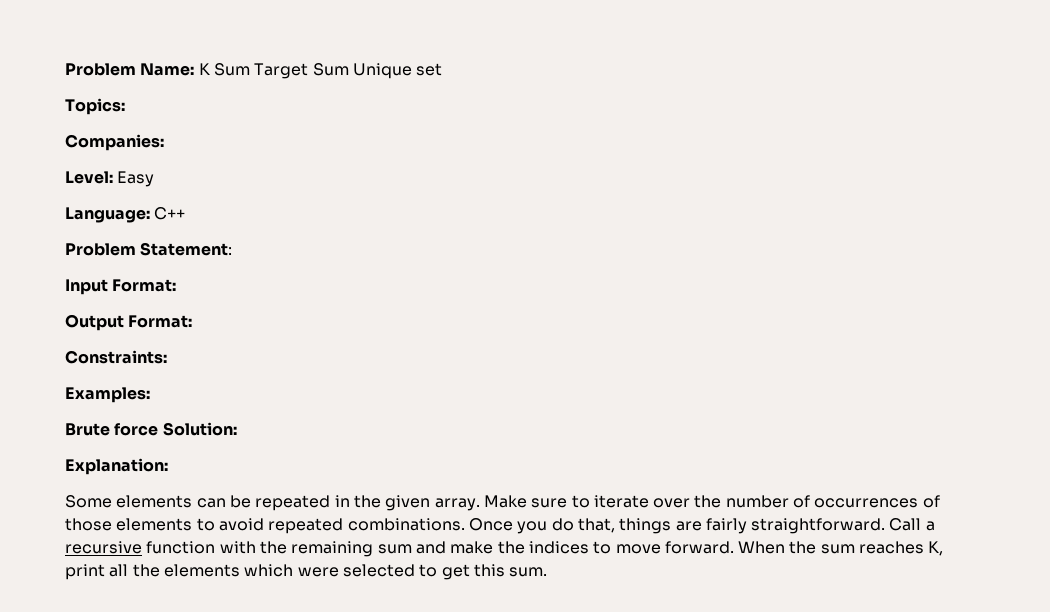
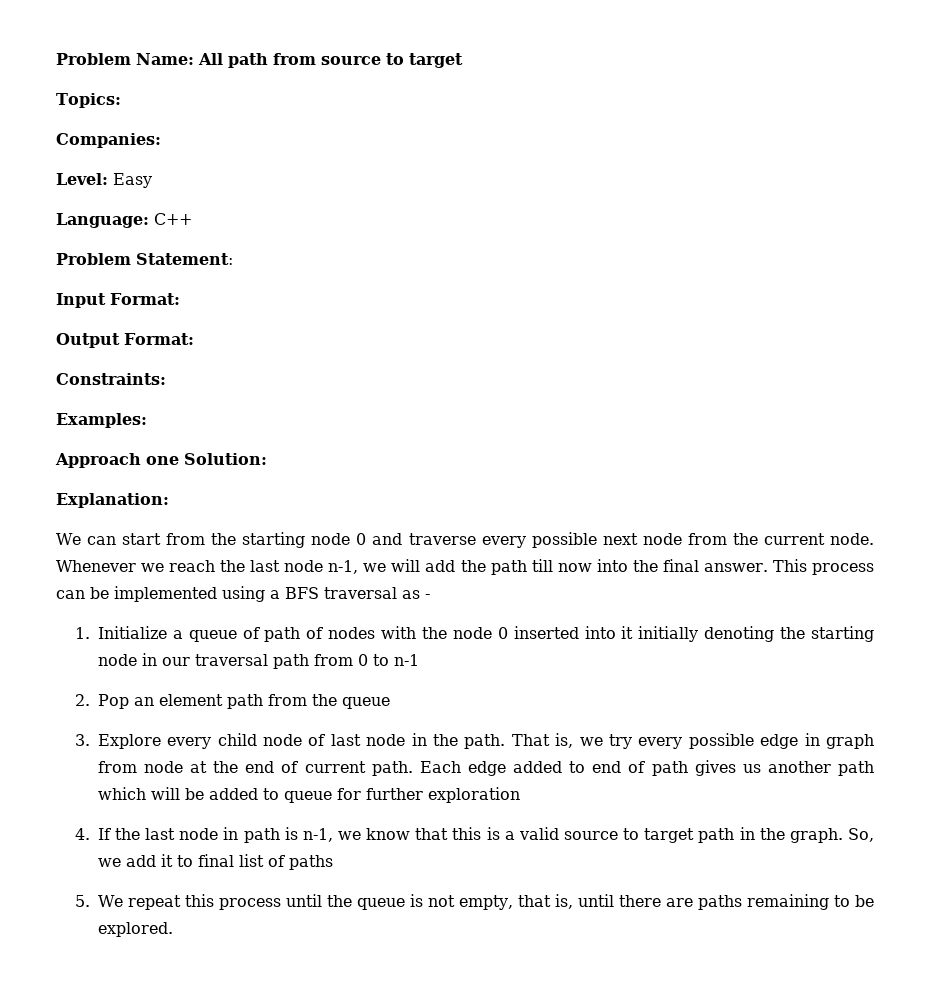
- Problem Name: K Sum Target Sum Unique set
+ Problem Name: All path from source to target
- Brute force Solution:
+ Approach one Solution:
- Some elements can be repeated in the given array. Make sure to iterate over the number of occurrences of those elements to avoid repeated combinations. Once you do that, things are fairly straightforward. Call a recursive function with the remaining sum and make the indices to move forward. When the sum reaches K, print all the elements which were selected to get this sum.
+ We can start from the starting node 0 and traverse every possible next node from the current node. Whenever we reach the last node n-1, we will add the path till now into the final answer. This process can be implemented using a BFS traversal as -
+ 1. Initialize a queue of path of nodes with the node 0 inserted into it initially denoting the starting node in our traversal path from 0 to n-1
+ 2. Pop an element path from the queue
+ 3. Explore every child node of last node in the path. That is, we try every possible edge in graph from node at the end of current path. Each edge added to end of path gives us another path which will be added to queue for further exploration
+ 4. If the last node in path is n-1, we know that this is a valid source to target path in the graph. So, we add it to final list of paths
+ 5. We repeat this process until the queue is not empty, that is, until there are paths remaining to be explored.

